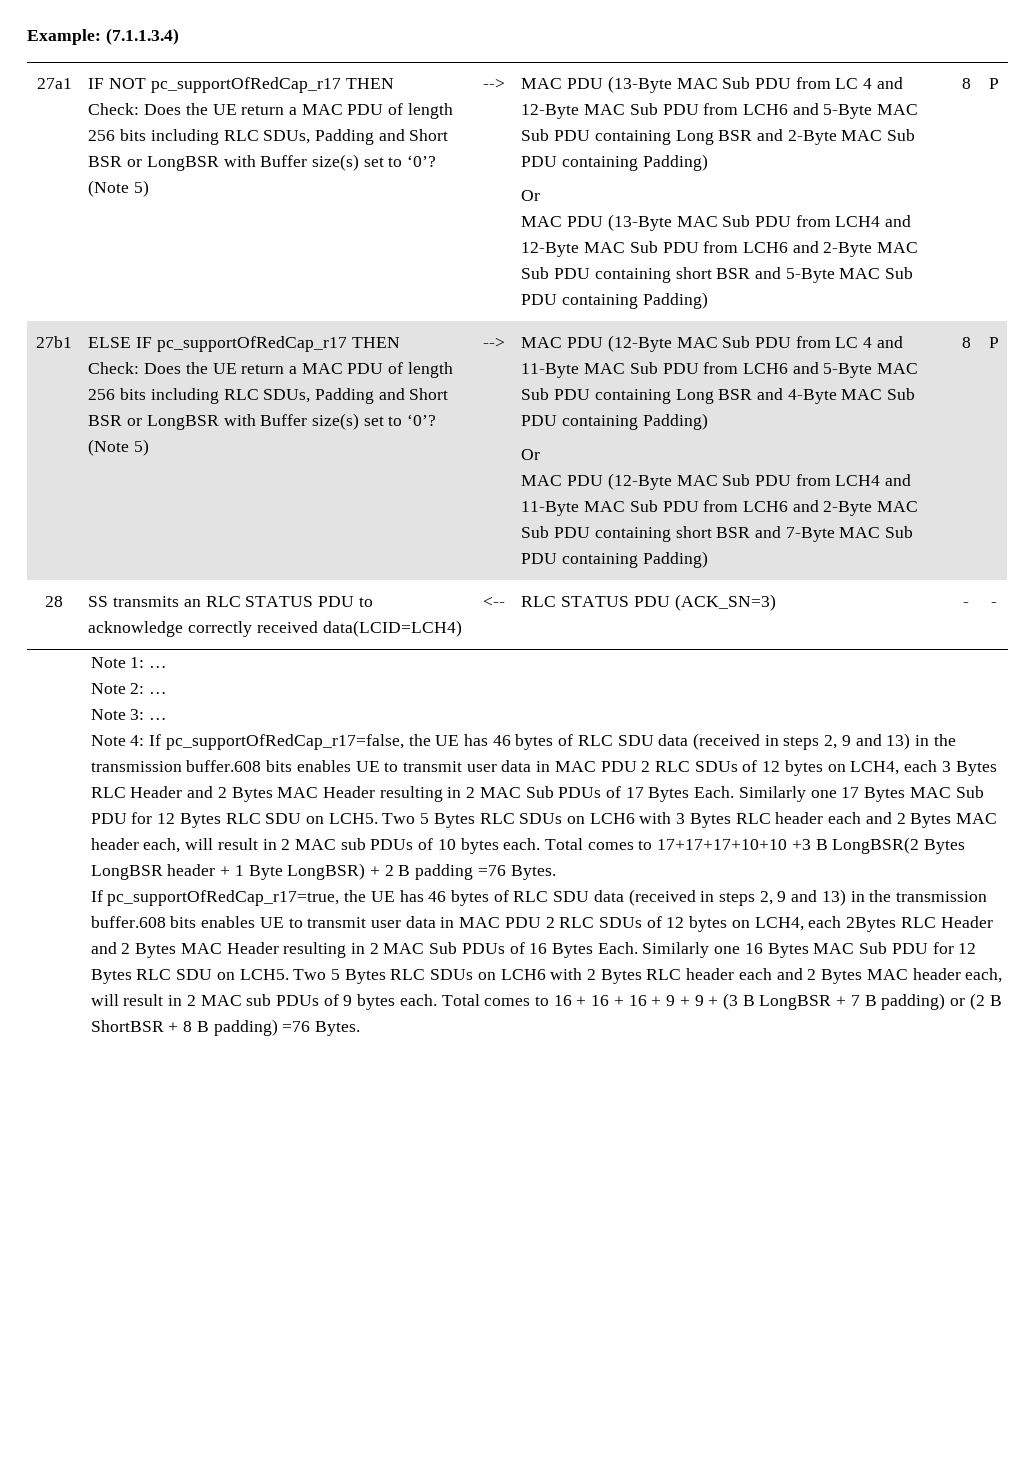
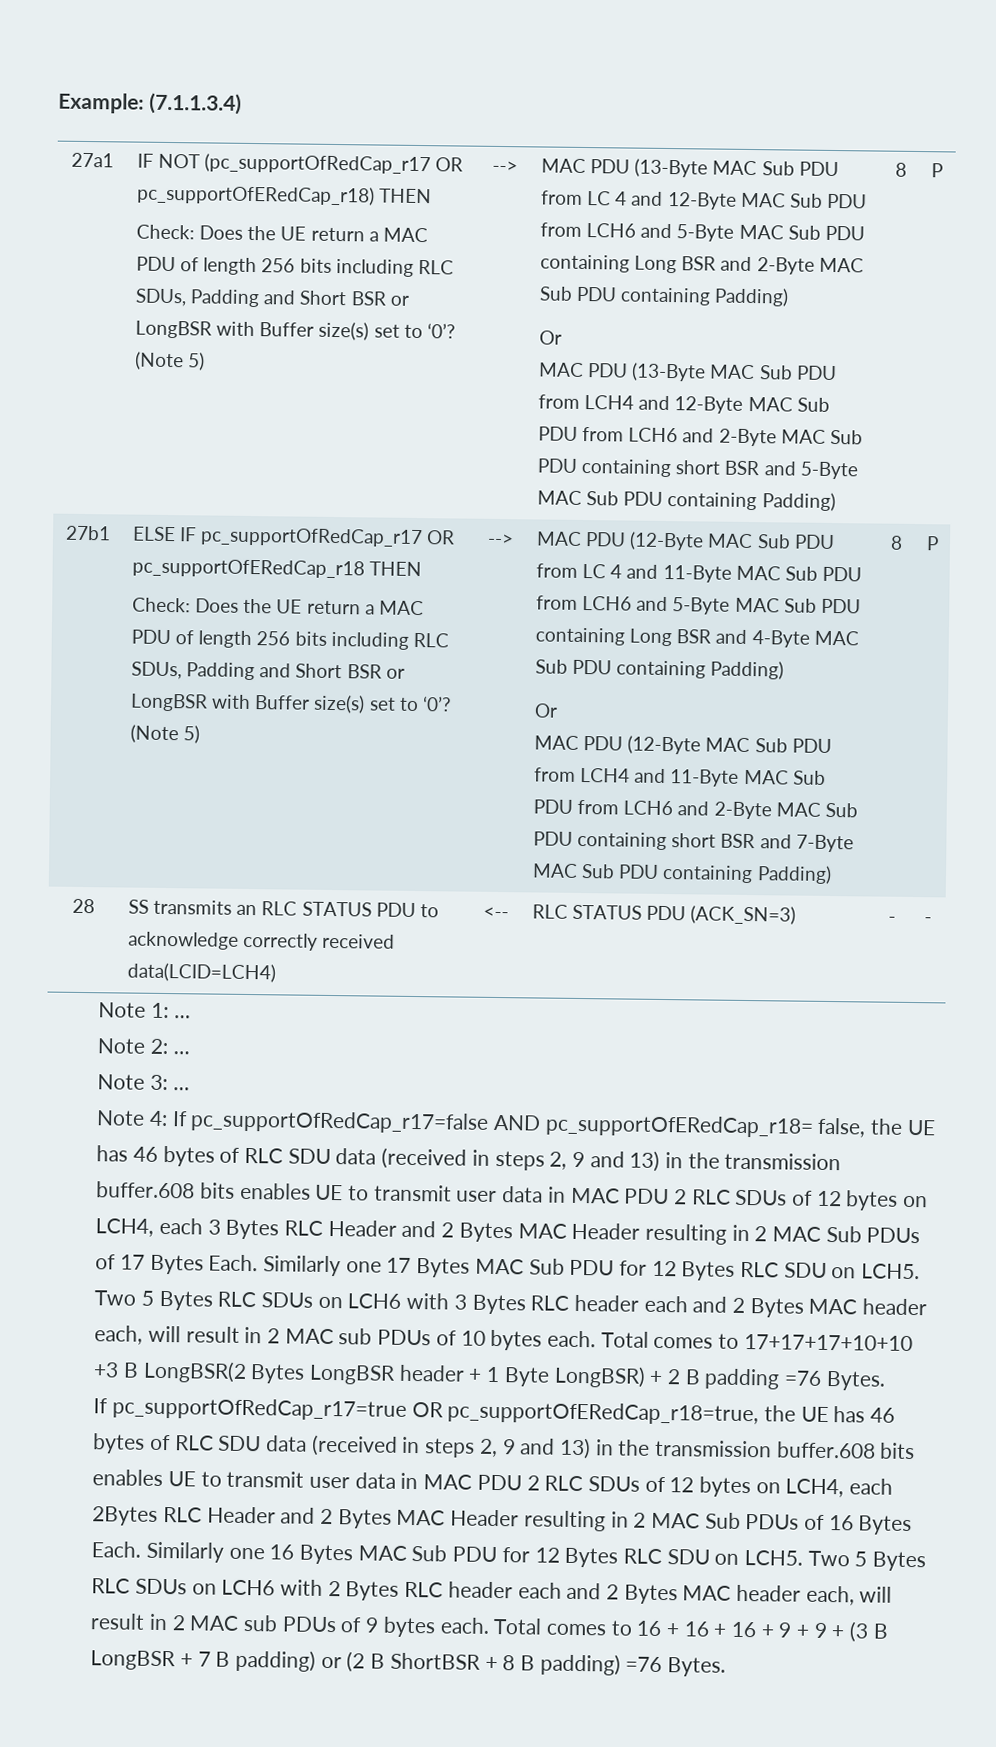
- IF NOT pc_supportOfRedCap_r17 THEN
+ IF NOT (pc_supportOfRedCap_r17 OR pc_supportOfERedCap_r18) THEN
- ELSE IF pc_supportOfRedCap_r17 THEN
+ ELSE IF pc_supportOfRedCap_r17 OR pc_supportOfERedCap_r18 THEN
- If pc_supportOfRedCap_r17=false, the UE has 46 bytes of RLC SDU data (received in steps 2, 9 and 13) in the transmission buffer.608 bits enables UE to transmit user data in MAC PDU 2 RLC SDUs of 12 bytes on LCH4, each 3 Bytes RLC Header and 2 Bytes MAC Header resulting in 2 MAC Sub PDUs of 17 Bytes Each.
+ If pc_supportOfRedCap_r17=false AND pc_supportOfERedCap_r18= false, the UE has 46 bytes of RLC SDU data (received in steps 2, 9 and 13) in the transmission buffer.608 bits enables UE to transmit user data in MAC PDU 2 RLC SDUs of 12 bytes on LCH4, each 3 Bytes RLC Header and 2 Bytes MAC Header resulting in 2 MAC Sub PDUs of 17 Bytes Each.
- If pc_supportOfRedCap_r17=true, the UE has 46 bytes of RLC SDU data (received in steps 2, 9 and 13) in the transmission buffer.608 bits enables UE to transmit user data in MAC PDU 2 RLC SDUs of 12 bytes on LCH4, each 2Bytes RLC Header and 2 Bytes MAC Header resulting in 2 MAC Sub PDUs of 16 Bytes Each.
+ If pc_supportOfRedCap_r17=true OR pc_supportOfERedCap_r18=true, the UE has 46 bytes of RLC SDU data (received in steps 2, 9 and 13) in the transmission buffer.608 bits enables UE to transmit user data in MAC PDU 2 RLC SDUs of 12 bytes on LCH4, each 2Bytes RLC Header and 2 Bytes MAC Header resulting in 2 MAC Sub PDUs of 16 Bytes Each.

